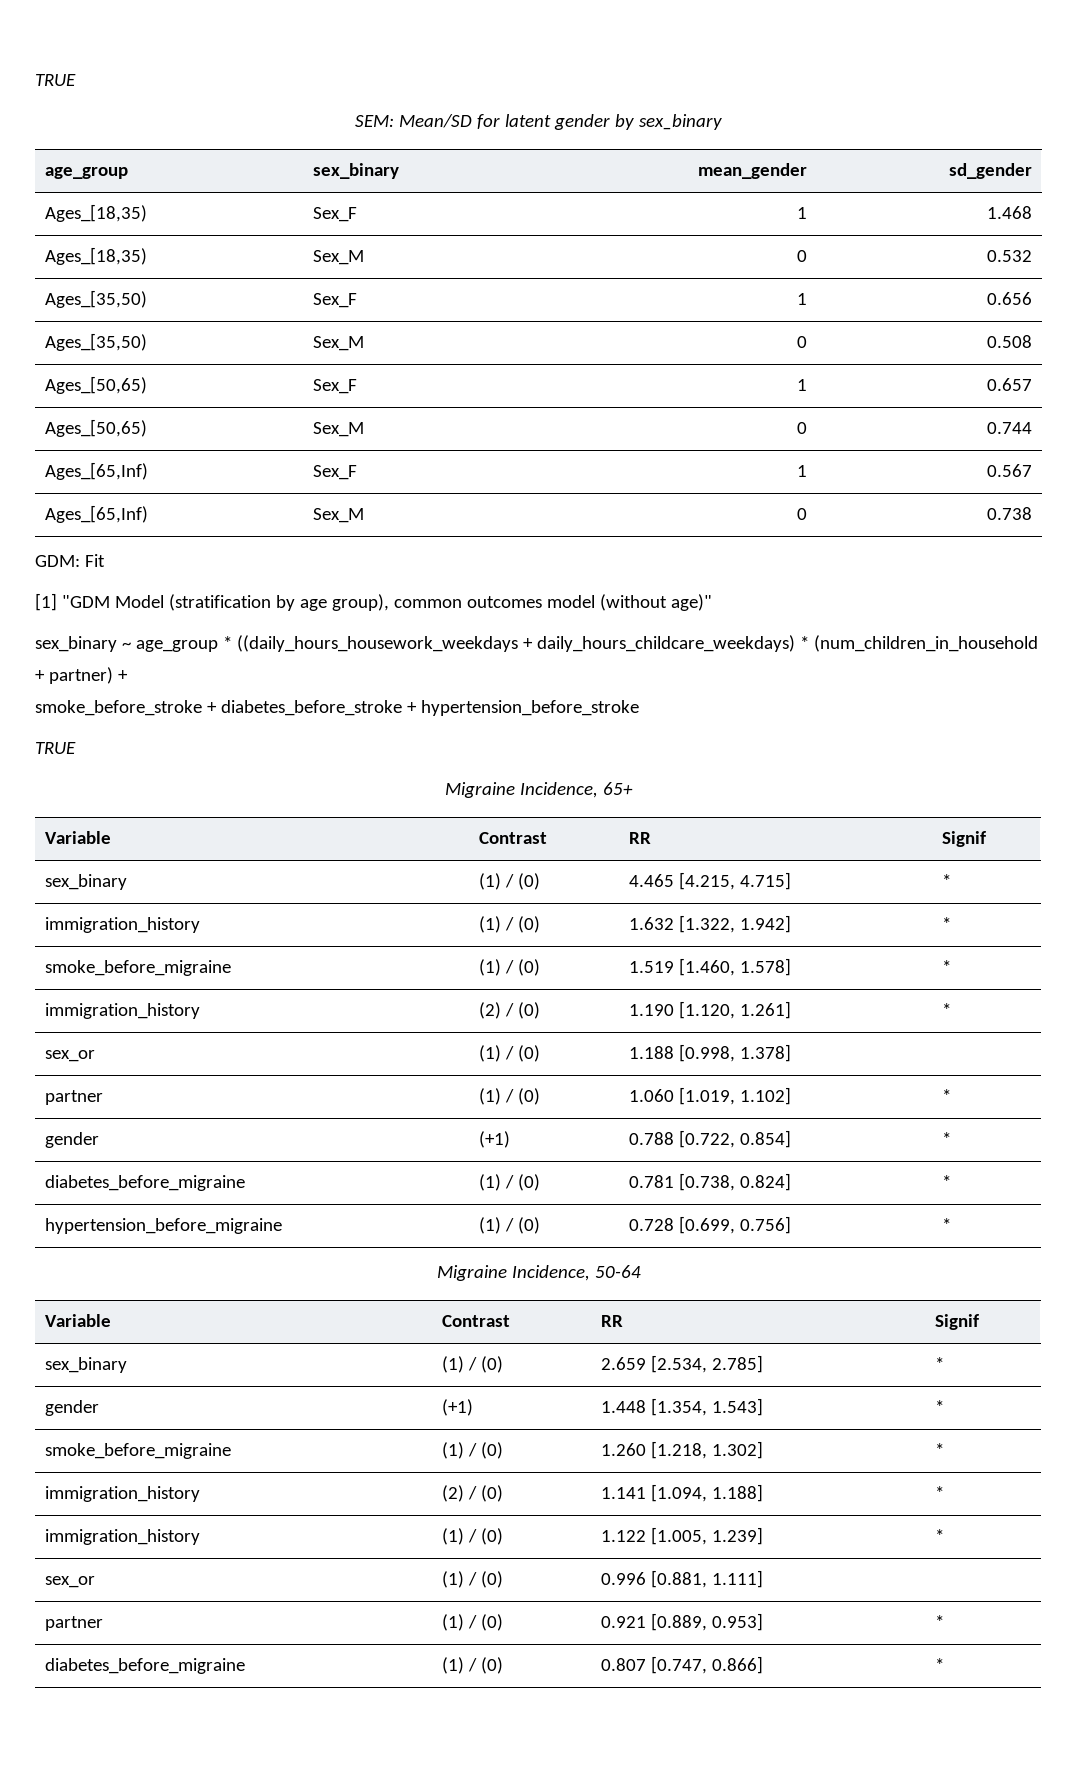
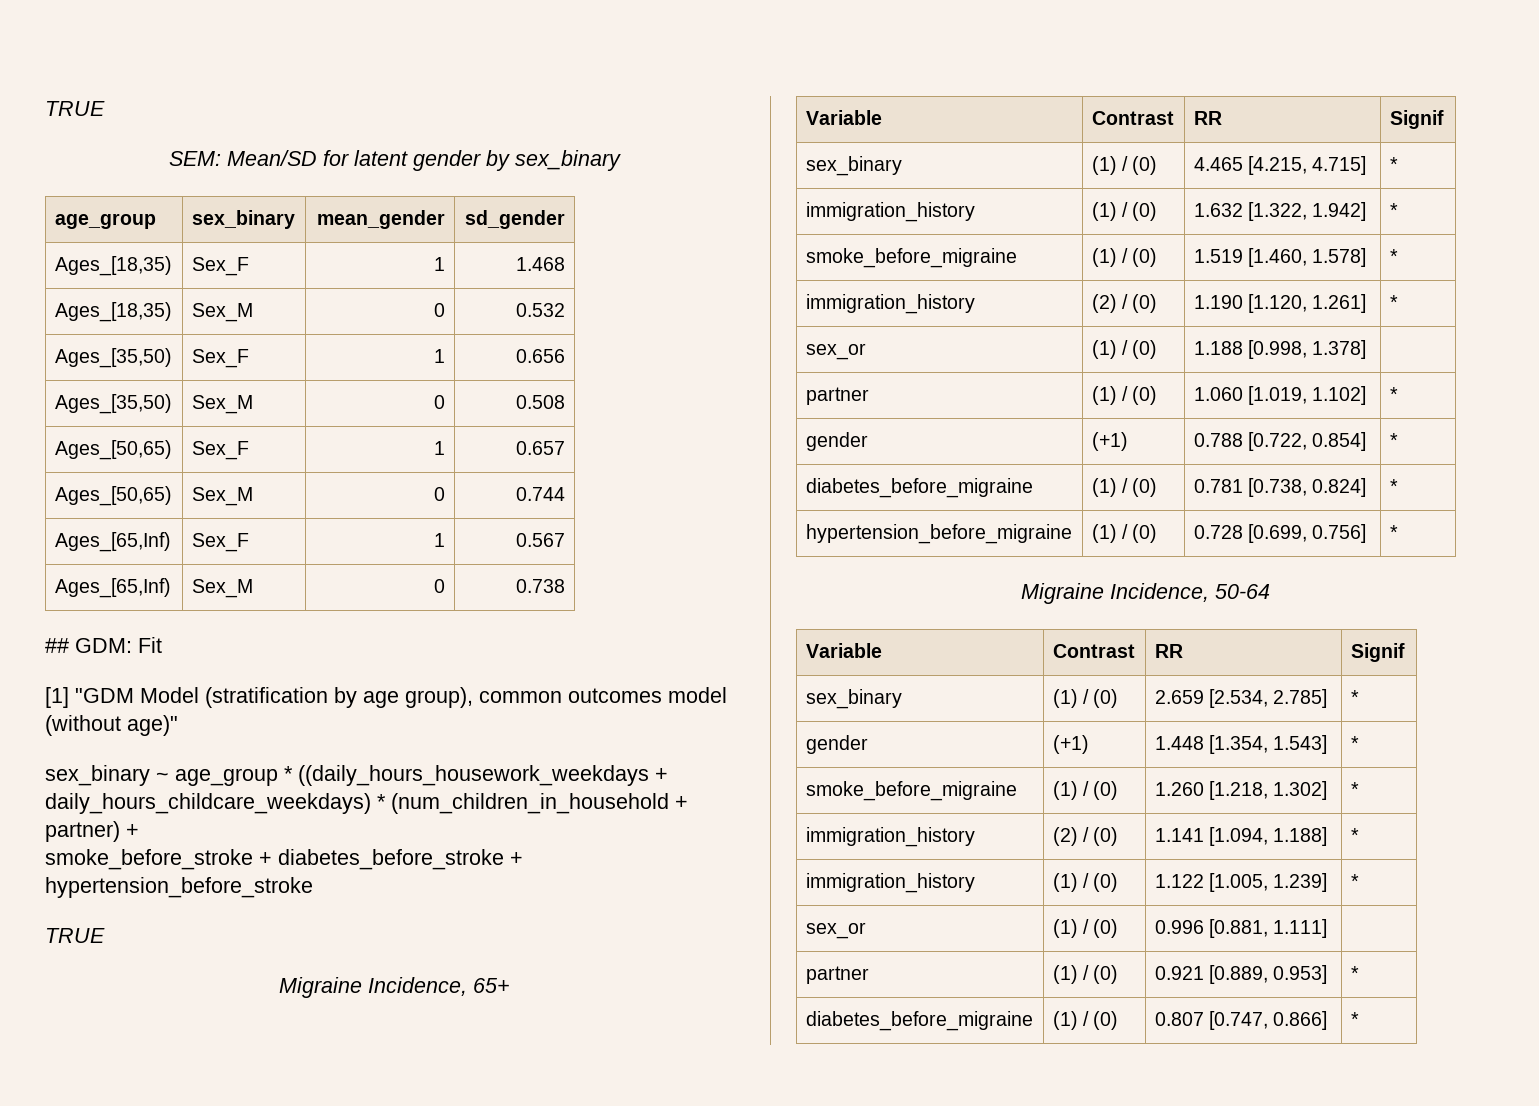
- GDM: Fit
+ ## GDM: Fit

